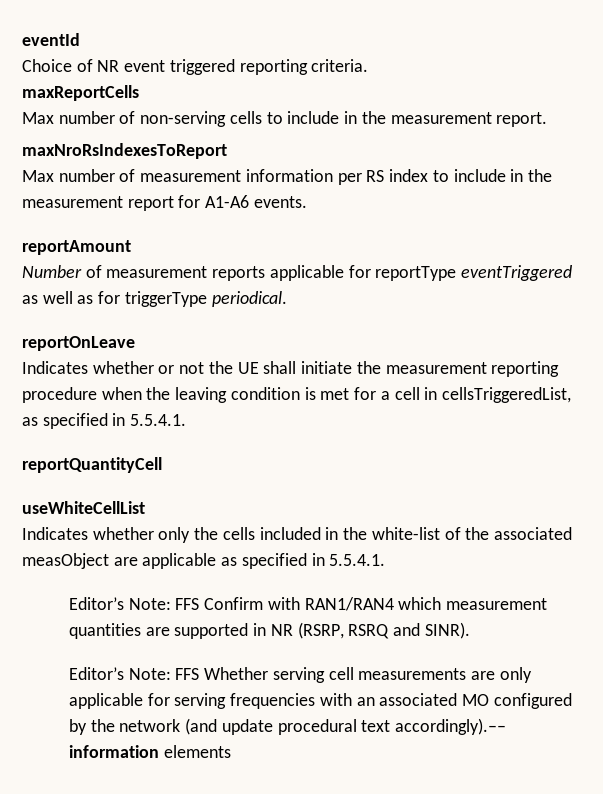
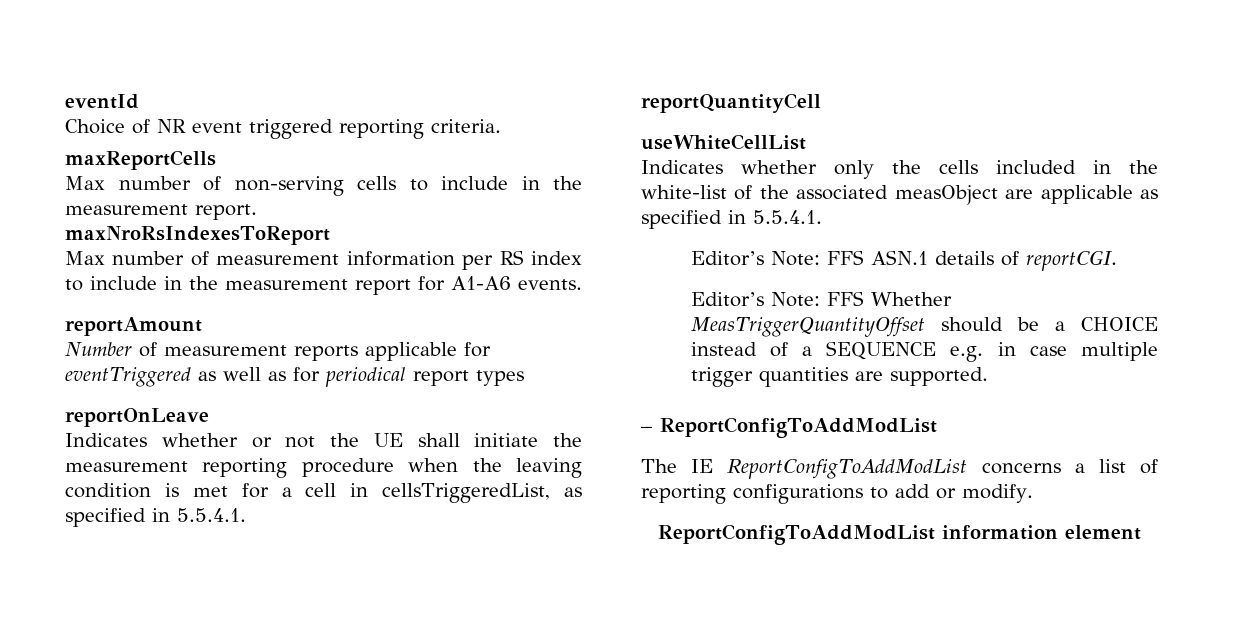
- Number of measurement reports applicable for reportType eventTriggered as well as for triggerType periodical.
+ Number of measurement reports applicable for eventTriggered as well as for periodical report types
- Editor’s Note: FFS Confirm with RAN1/RAN4 which measurement quantities are supported in NR (RSRP, RSRQ and SINR).
- Editor’s Note: FFS Whether serving cell measurements are only applicable for serving frequencies with an associated MO configured by the network (and update procedural text accordingly).–– information elements
+ Editor’s Note: FFS ASN.1 details of reportCGI.
+ Editor’s Note: FFS Whether MeasTriggerQuantityOffset should be a CHOICE instead of a SEQUENCE e.g. in case multiple trigger quantities are supported.
+ – ReportConfigToAddModList
+ The IE ReportConfigToAddModList concerns a list of reporting configurations to add or modify.
+ ReportConfigToAddModList information element

